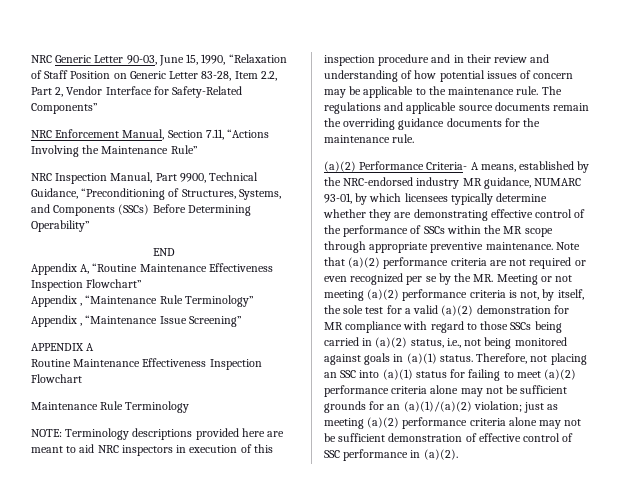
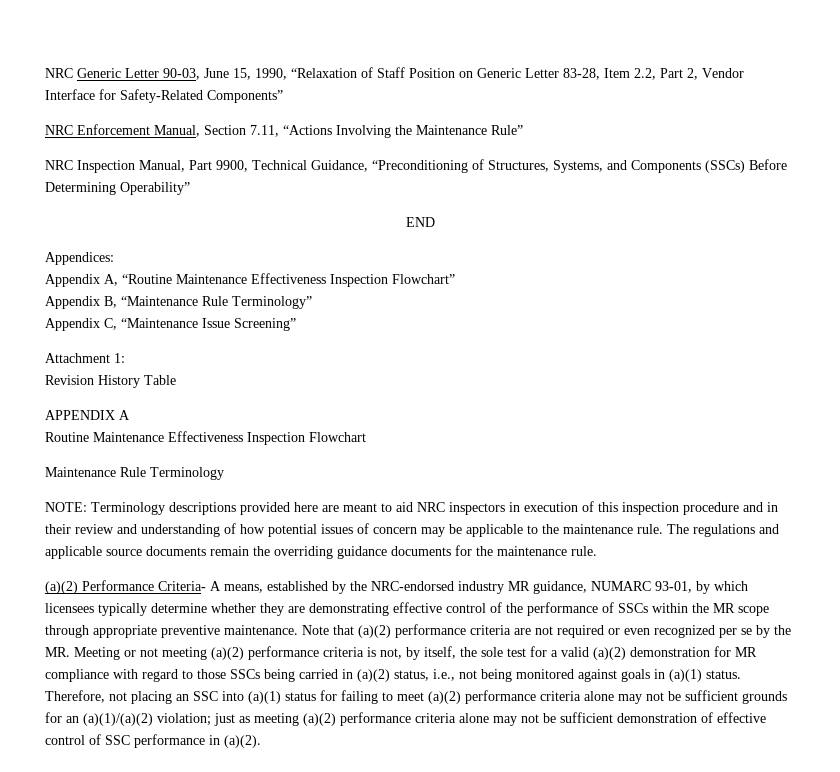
+ Appendices:
- Appendix , “Maintenance Rule Terminology”
+ Appendix B, “Maintenance Rule Terminology”
- Appendix , “Maintenance Issue Screening”
+ Appendix C, “Maintenance Issue Screening”
+ Attachment 1:
+ Revision History Table

